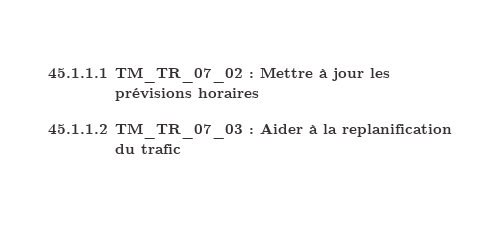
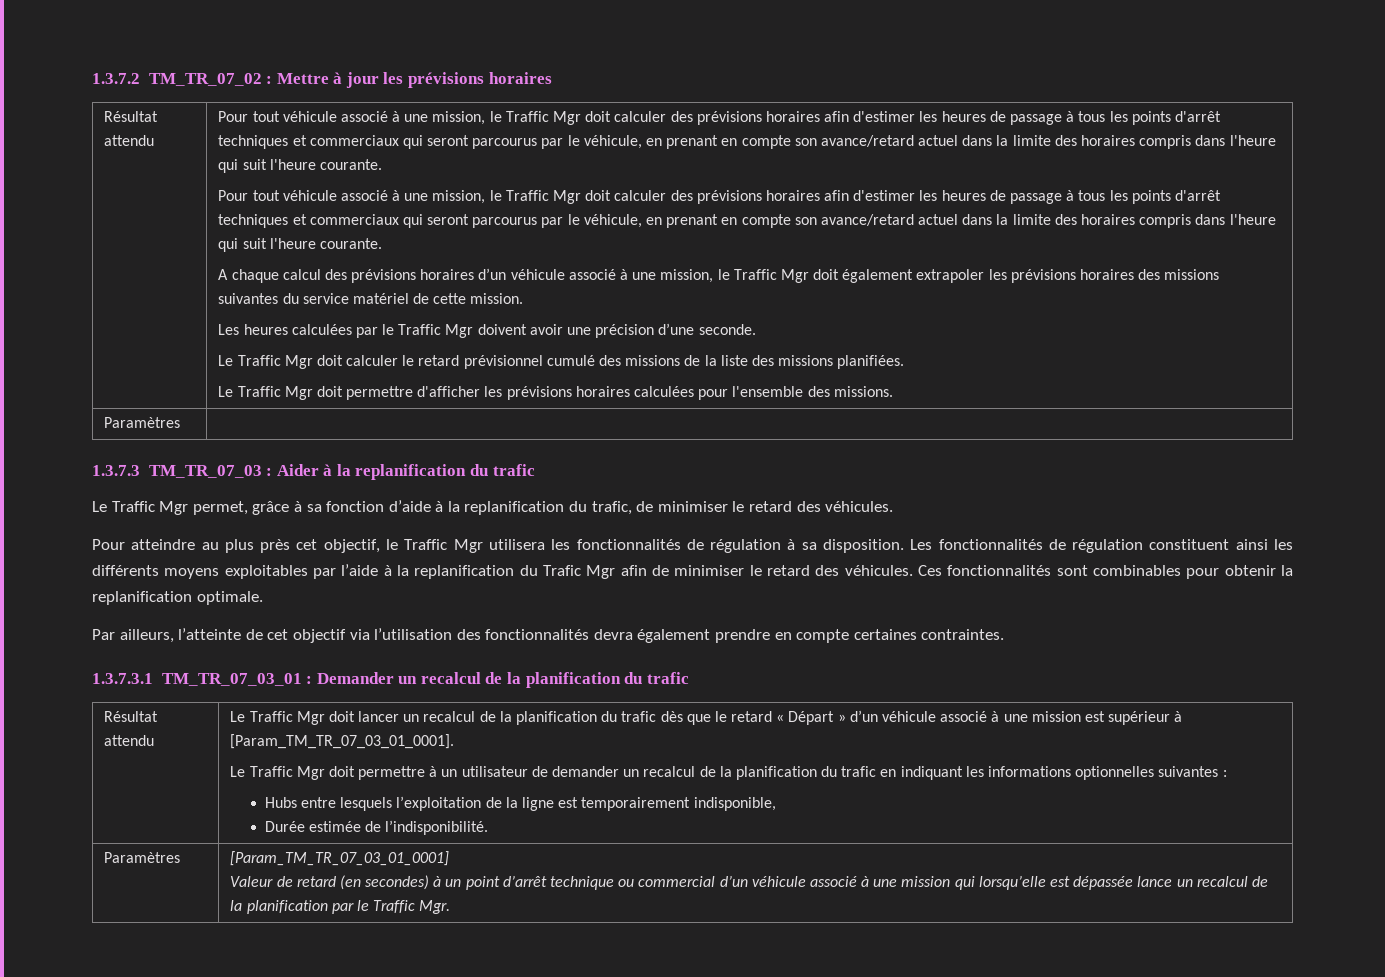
- 45.1.1.1 TM_TR_07_02 : Mettre à jour les prévisions horaires
+ 1.3.7.2 TM_TR_07_02 : Mettre à jour les prévisions horaires
- 45.1.1.2 TM_TR_07_03 : Aider à la replanification du trafic
+ Résultat attendu | Pour tout véhicule associé à une mission, le Traffic Mgr doit calculer des prévisions horaires afin d'estimer les heures de passage à tous les points d'arrêt techniques et commerciaux qui seront parcourus par le véhicule, en prenant en compte son avance/retard actuel dans la limite des horaires compris dans l'heure qui suit l'heure courante.
+ Pour tout véhicule associé à une mission, le Traffic Mgr doit calculer des prévisions horaires afin d'estimer les heures de passage à tous les points d'arrêt techniques et commerciaux qui seront parcourus par le véhicule, en prenant en compte son avance/retard actuel dans la limite des horaires compris dans l'heure qui suit l'heure courante.
+ A chaque calcul des prévisions horaires d’un véhicule associé à une mission, le Traffic Mgr doit également extrapoler les prévisions horaires des missions suivantes du service matériel de cette mission.
+ Les heures calculées par le Traffic Mgr doivent avoir une précision d’une seconde.
+ Le Traffic Mgr doit calculer le retard prévisionnel cumulé des missions de la liste des missions planifiées.
+ Le Traffic Mgr doit permettre d'afficher les prévisions horaires calculées pour l'ensemble des missions.
+ Paramètres |
+ 1.3.7.3 TM_TR_07_03 : Aider à la replanification du trafic
+ Le Traffic Mgr permet, grâce à sa fonction d’aide à la replanification du trafic, de minimiser le retard des véhicules.
+ Pour atteindre au plus près cet objectif, le Traffic Mgr utilisera les fonctionnalités de régulation à sa disposition. Les fonctionnalités de régulation constituent ainsi les différents moyens exploitables par l’aide à la replanification du Trafic Mgr afin de minimiser le retard des véhicules. Ces fonctionnalités sont combinables pour obtenir la replanification optimale.
+ Par ailleurs, l’atteinte de cet objectif via l’utilisation des fonctionnalités devra également prendre en compte certaines contraintes.
+ 1.3.7.3.1 TM_TR_07_03_01 : Demander un recalcul de la planification du trafic
+ Résultat attendu | Le Traffic Mgr doit lancer un recalcul de la planification du trafic dès que le retard « Départ » d’un véhicule associé à une mission est supérieur à [Param_TM_TR_07_03_01_0001].
+ Le Traffic Mgr doit permettre à un utilisateur de demander un recalcul de la planification du trafic en indiquant les informations optionnelles suivantes :
+ Hubs entre lesquels l’exploitation de la ligne est temporairement indisponible,
+ Durée estimée de l’indisponibilité.
+ Paramètres | [Param_TM_TR_07_03_01_0001]
+ Valeur de retard (en secondes) à un point d’arrêt technique ou commercial d’un véhicule associé à une mission qui lorsqu’elle est dépassée lance un recalcul de la planification par le Traffic Mgr.

